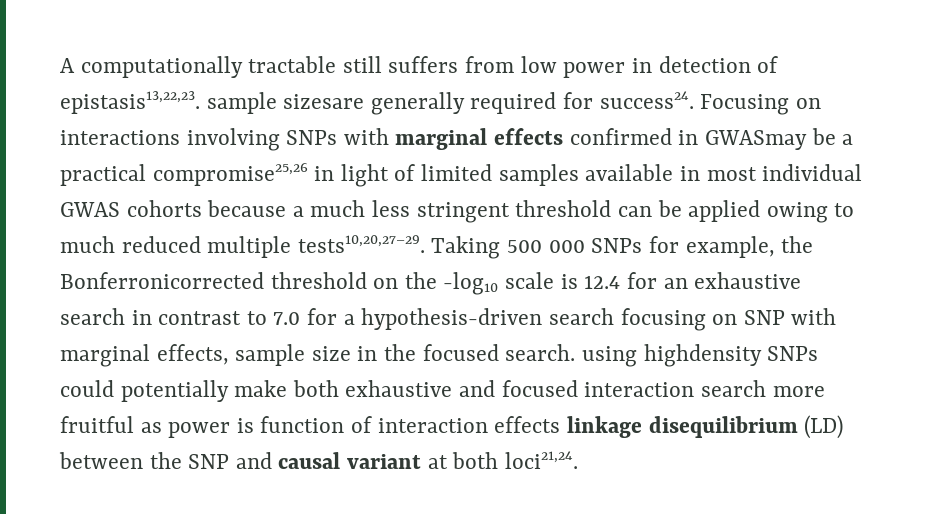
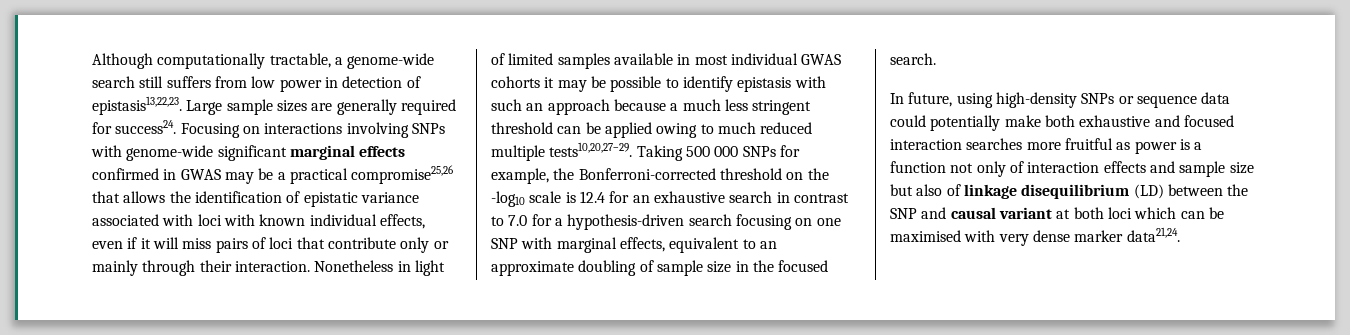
- A computationally tractable still suffers from low power in detection of epistasis13,22,23. sample sizesare generally required for success24.
+ Although computationally tractable, a genome-wide search still suffers from low power in detection of epistasis13,22,23. Large sample sizes are generally required for success24.
- Focusing on interactions involving SNPs with marginal effects confirmed in GWASmay be a practical compromise25,26 in light of limited samples available in most individual GWAS cohorts because a much less stringent threshold can be applied owing to much reduced multiple tests10,20,27–29.
+ Focusing on interactions involving SNPs with genome-wide significant marginal effects confirmed in GWAS may be a practical compromise25,26 that allows the identification of epistatic variance associated with loci with known individual effects, even if it will miss pairs of loci that contribute only or mainly through their interaction. Nonetheless in light of limited samples available in most individual GWAS cohorts it may be possible to identify epistasis with such an approach because a much less stringent threshold can be applied owing to much reduced multiple tests10,20,27–29.
- Taking 500 000 SNPs for example, the Bonferronicorrected threshold on the -log10 scale is 12.4 for an exhaustive search in contrast to 7.0 for a hypothesis-driven search focusing on SNP with marginal effects, sample size in the focused search. using highdensity SNPs could potentially make both exhaustive and focused interaction search more fruitful as power is function of interaction effects linkage disequilibrium (LD) between the SNP and causal variant at both loci21,24.
+ Taking 500 000 SNPs for example, the Bonferroni-corrected threshold on the -log10 scale is 12.4 for an exhaustive search in contrast to 7.0 for a hypothesis-driven search focusing on one SNP with marginal effects, equivalent to an approximate doubling of sample size in the focused search.
+ In future, using high-density SNPs or sequence data could potentially make both exhaustive and focused interaction searches more fruitful as power is a function not only of interaction effects and sample size but also of linkage disequilibrium (LD) between the SNP and causal variant at both loci which can be maximised with very dense marker data21,24.

